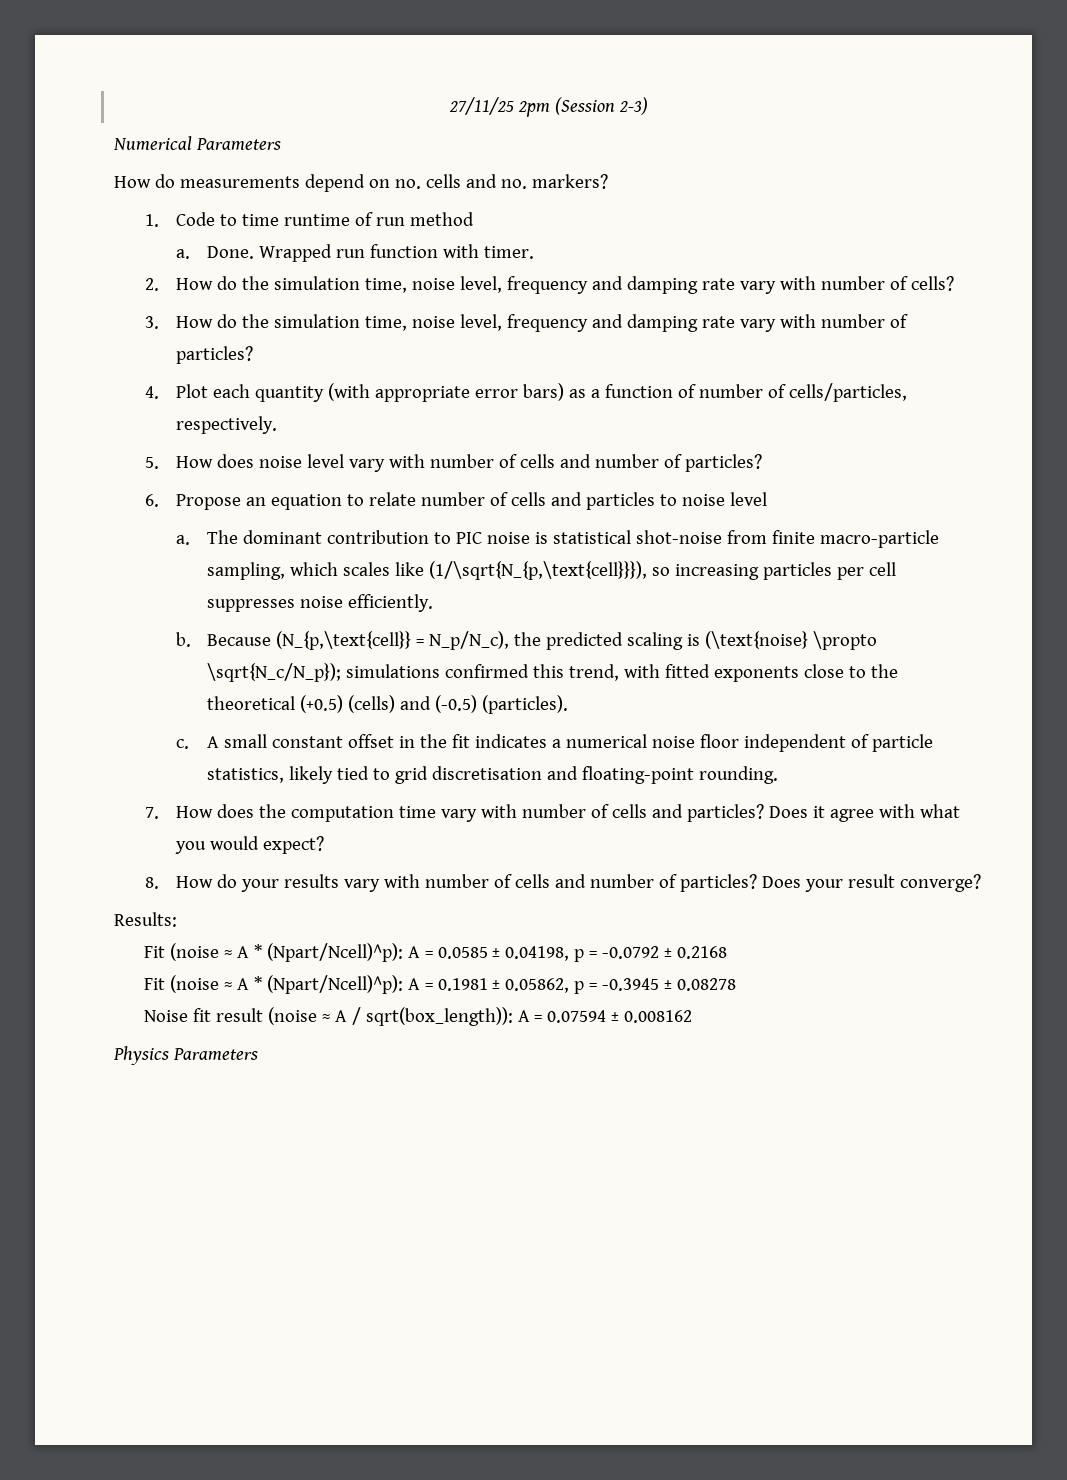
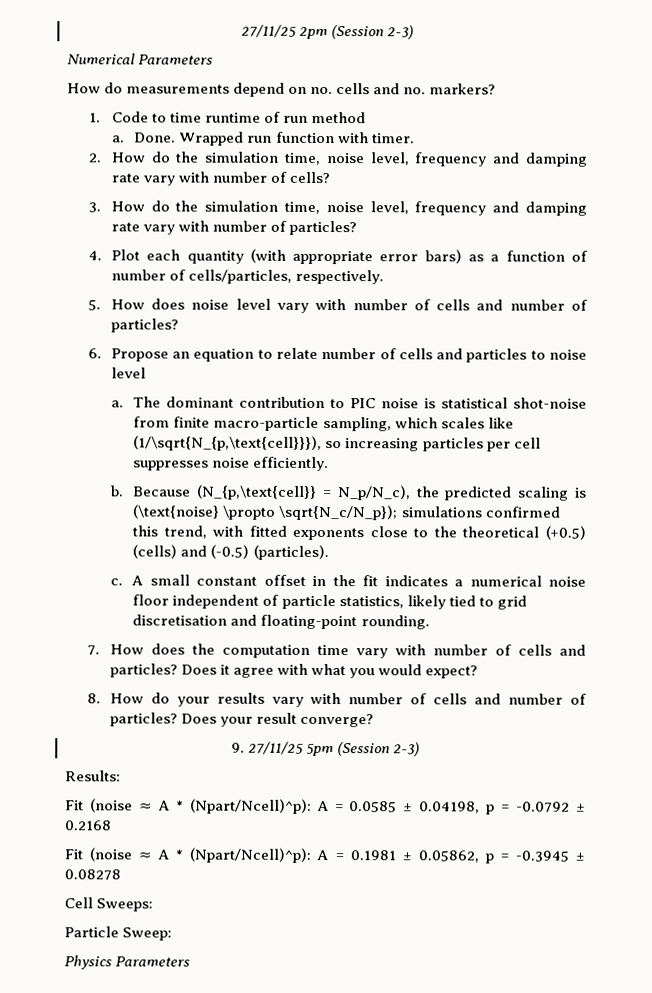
+ 9. 27/11/25 5pm (Session 2-3)
- Noise fit result (noise ≈ A / sqrt(box_length)): A = 0.07594 ± 0.008162
+ Cell Sweeps:
+ Particle Sweep:

